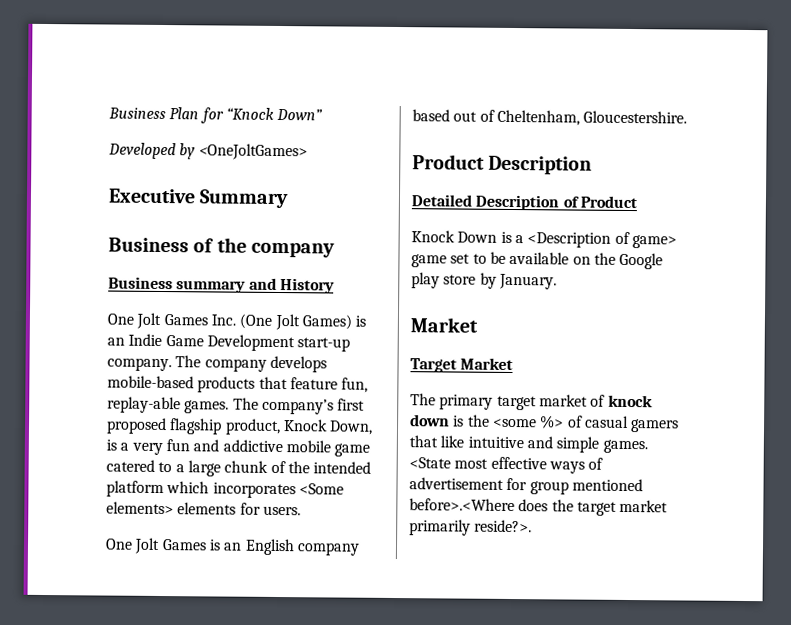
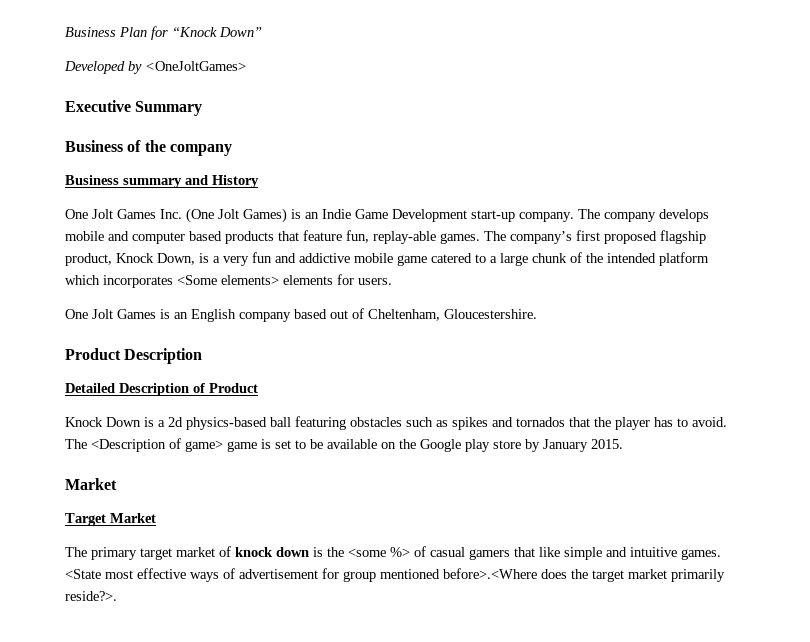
- The company develops mobile-based products that feature fun, replay-able games.
+ The company develops mobile and computer based products that feature fun, replay-able games.
- Knock Down is a <Description of game> game set to be available on the Google play store by January.
+ Knock Down is a 2d physics-based ball featuring obstacles such as spikes and tornados that the player has to avoid. The <Description of game> game is set to be available on the Google play store by January 2015.
- The primary target market of knock down is the <some %> of casual gamers that like intuitive and simple games.
+ The primary target market of knock down is the <some %> of casual gamers that like simple and intuitive games.

